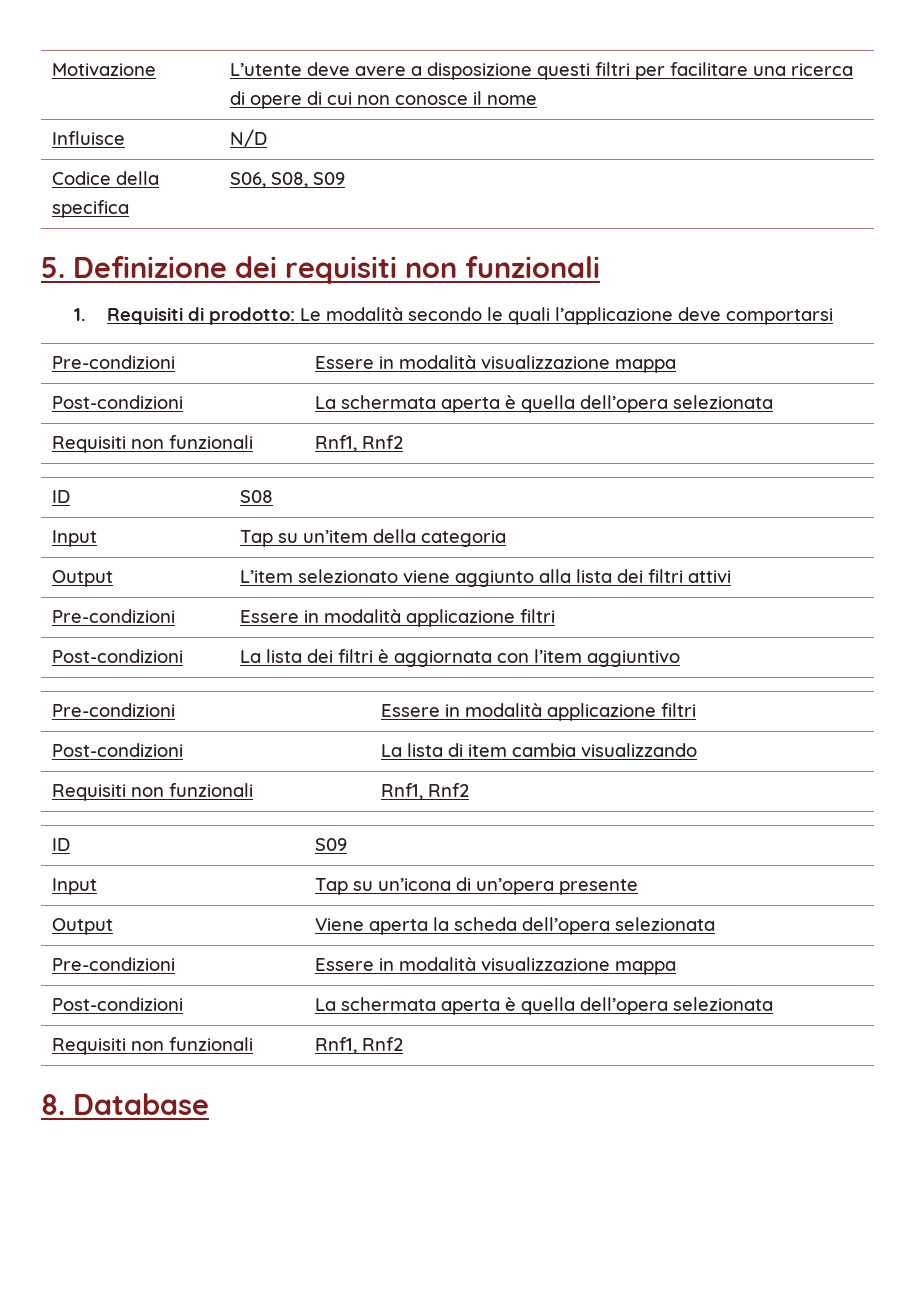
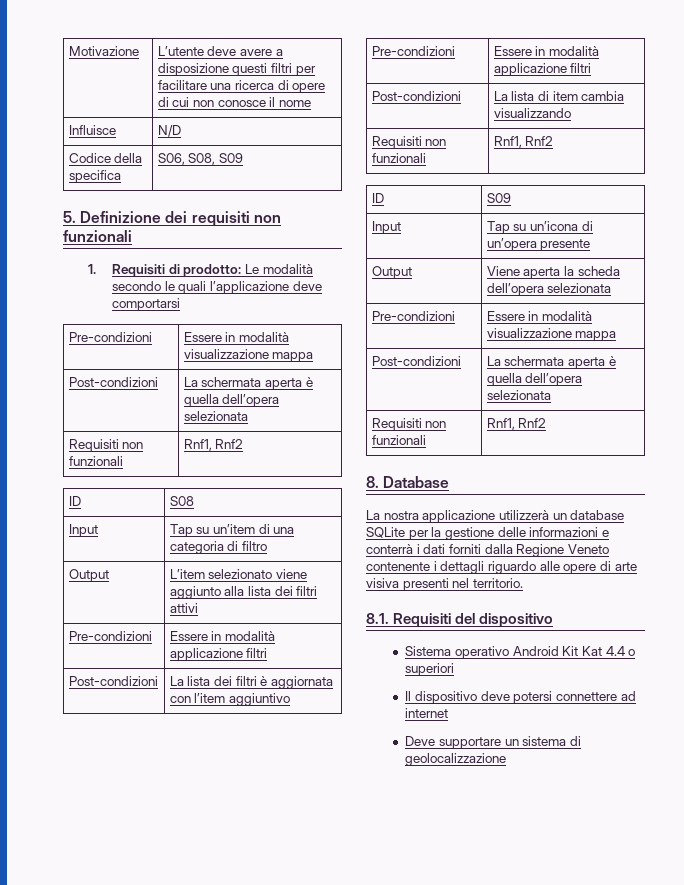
- Input | Tap su un’item della categoria
+ Input | Tap su un’item di una categoria di filtro
+ La nostra applicazione utilizzerà un database SQLite per la gestione delle informazioni e conterrà i dati forniti dalla Regione Veneto contenente i dettagli riguardo alle opere di arte visiva presenti nel territorio.
+ 8.1. Requisiti del dispositivo
+ Sistema operativo Android Kit Kat 4.4 o superiori
+ Il dispositivo deve potersi connettere ad internet
+ Deve supportare un sistema di geolocalizzazione

